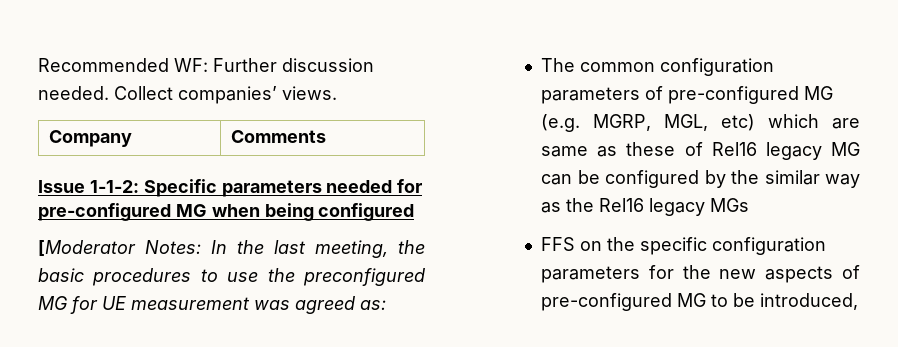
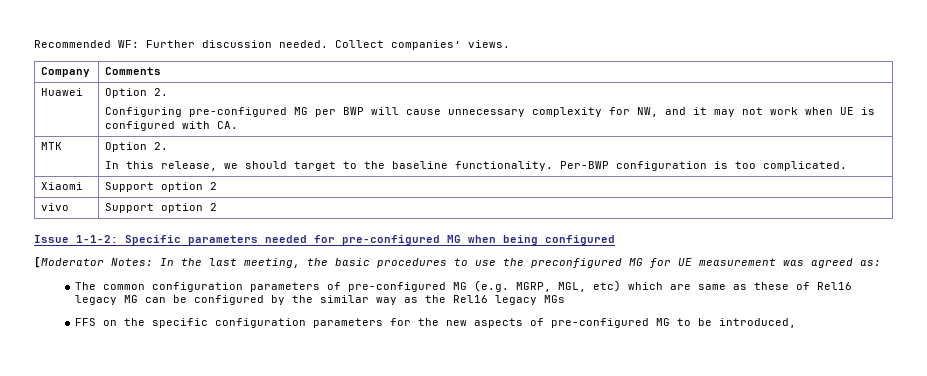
+ Huawei | Option 2.
+ Configuring pre-configured MG per BWP will cause unnecessary complexity for NW, and it may not work when UE is configured with CA.
+ MTK | Option 2.
+ In this release, we should target to the baseline functionality. Per-BWP configuration is too complicated.
+ Xiaomi | Support option 2
+ vivo | Support option 2

